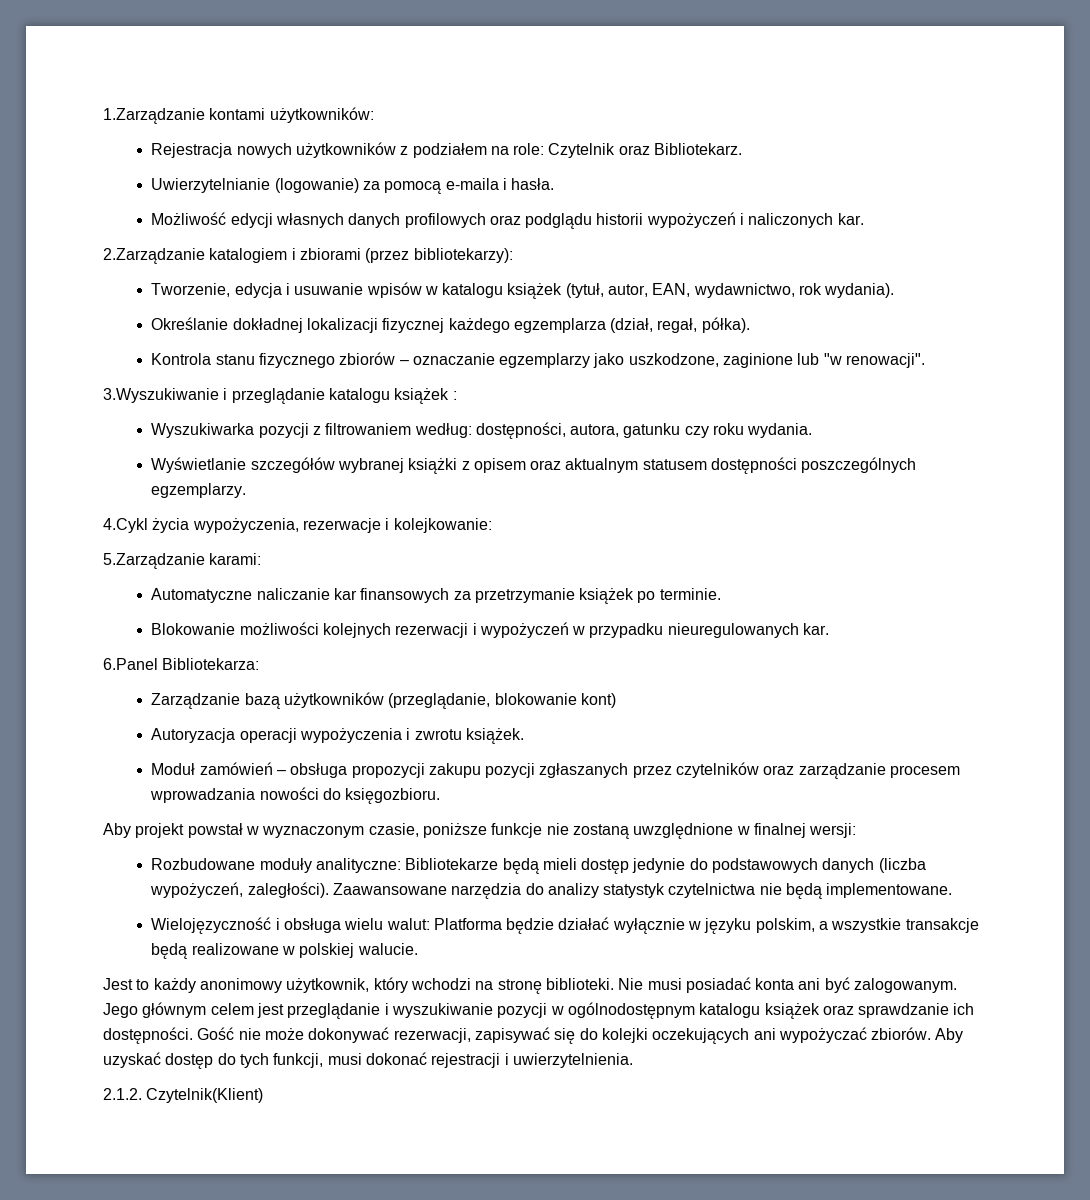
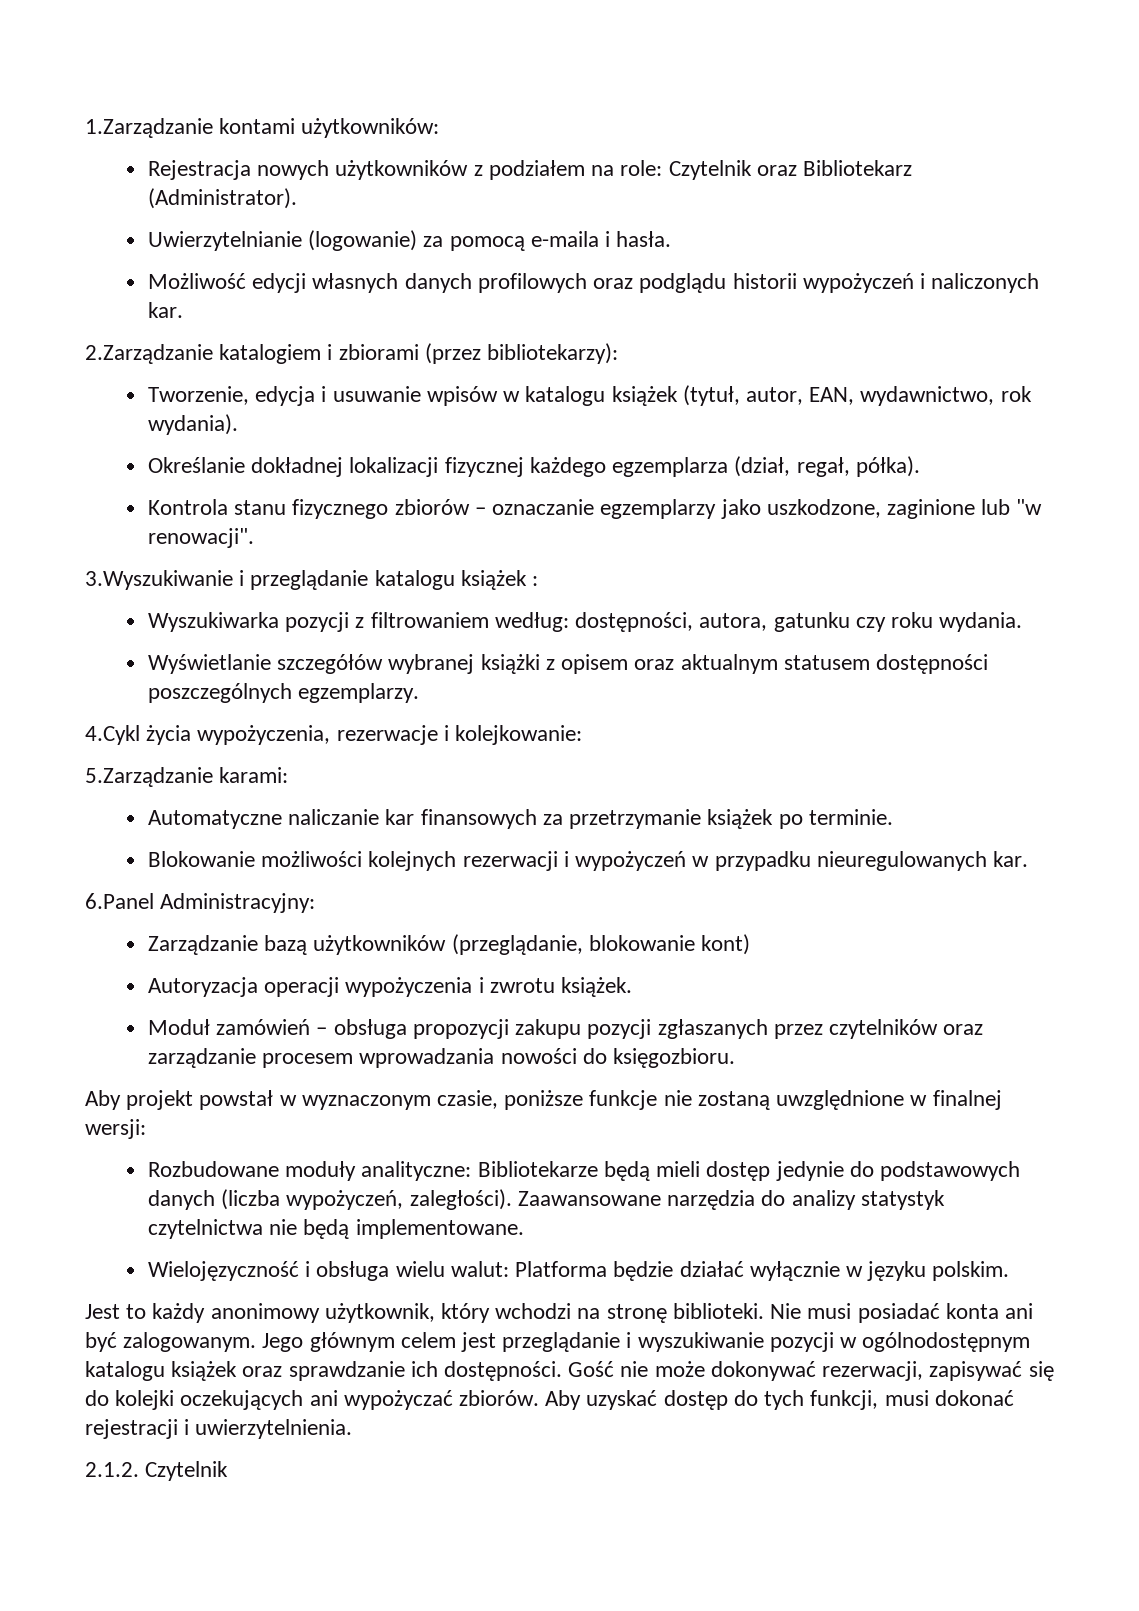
- Rejestracja nowych użytkowników z podziałem na role: Czytelnik oraz Bibliotekarz.
+ Rejestracja nowych użytkowników z podziałem na role: Czytelnik oraz Bibliotekarz (Administrator).
- 6.Panel Bibliotekarza:
+ 6.Panel Administracyjny:
- Wielojęzyczność i obsługa wielu walut: Platforma będzie działać wyłącznie w języku polskim, a wszystkie transakcje będą realizowane w polskiej walucie.
+ Wielojęzyczność i obsługa wielu walut: Platforma będzie działać wyłącznie w języku polskim.
- 2.1.2. Czytelnik(Klient)
+ 2.1.2. Czytelnik

